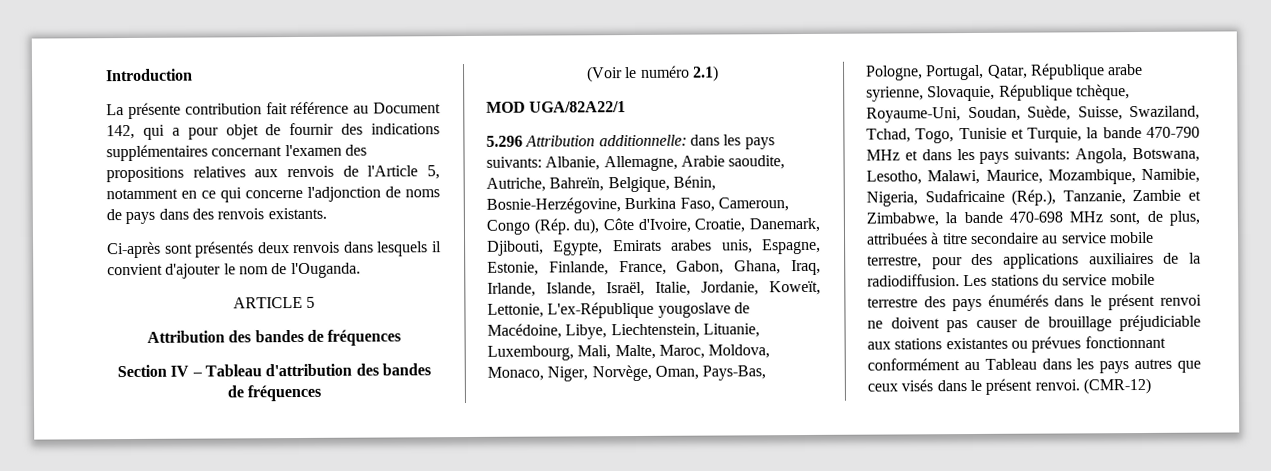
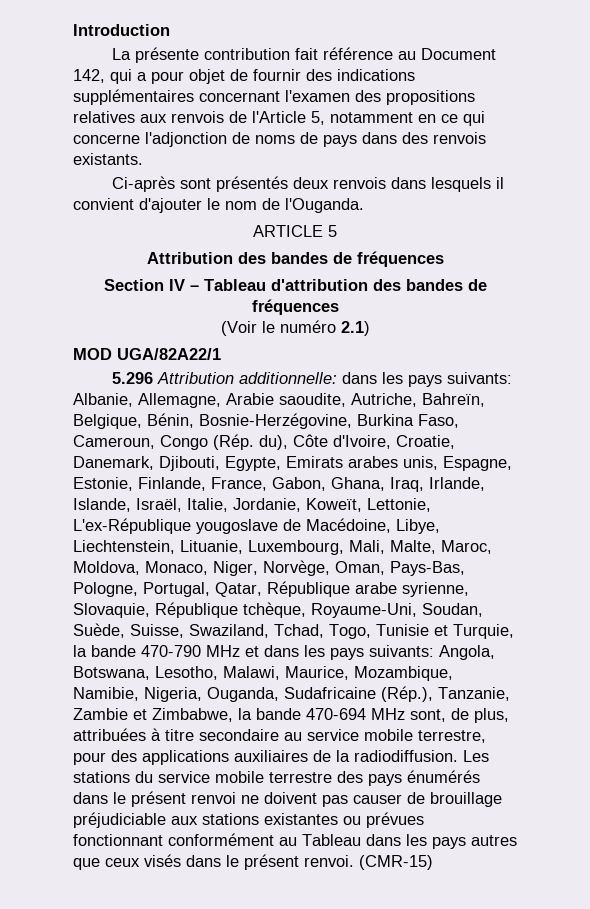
- Angola, Botswana, Lesotho, Malawi, Maurice, Mozambique, Namibie, Nigeria, Sudafricaine (Rép.), Tanzanie, Zambie et Zimbabwe, la bande 470-698 MHz sont, de plus, attribuées à titre secondaire au service mobile terrestre, pour des applications auxiliaires de la radiodiffusion.
+ Angola, Botswana, Lesotho, Malawi, Maurice, Mozambique, Namibie, Nigeria, Ouganda, Sudafricaine (Rép.), Tanzanie, Zambie et Zimbabwe, la bande 470-694 MHz sont, de plus, attribuées à titre secondaire au service mobile terrestre, pour des applications auxiliaires de la radiodiffusion.
- (CMR-12)
+ (CMR-15)

